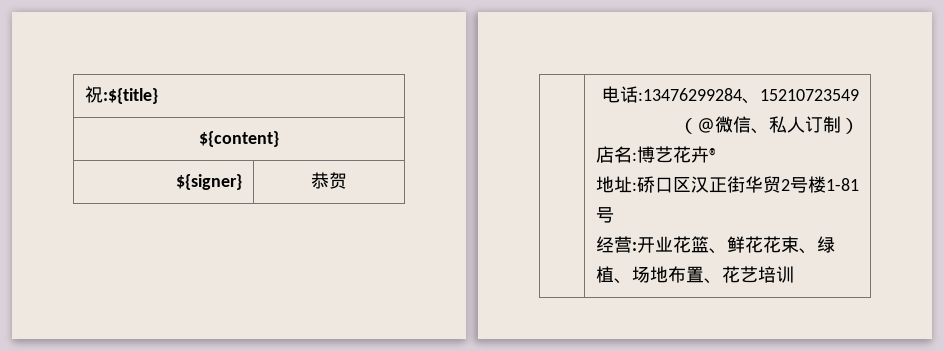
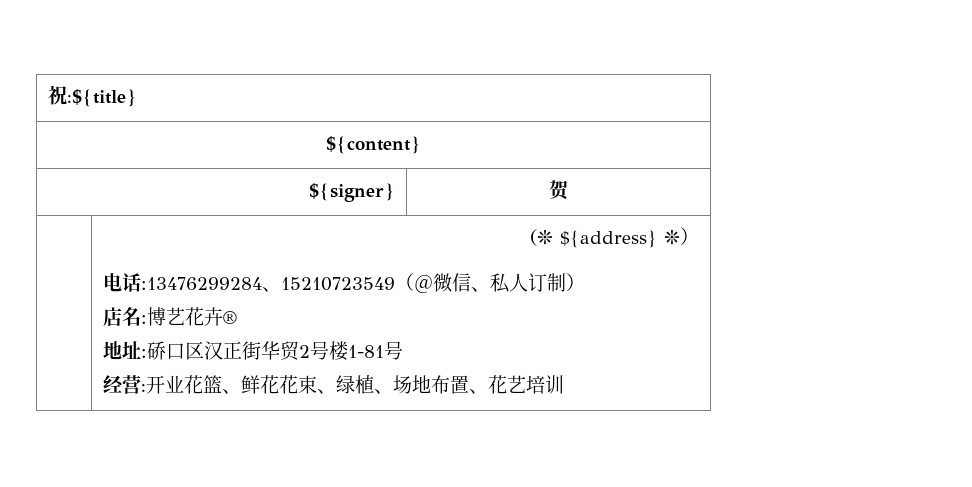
- ${signer} | 恭贺
+ ${signer} | 贺
- | 电话:13476299284、15210723549（＠微信、私人订制）
+ | (❊ ${address} ❊）
+ 电话:13476299284、15210723549（＠微信、私人订制）

